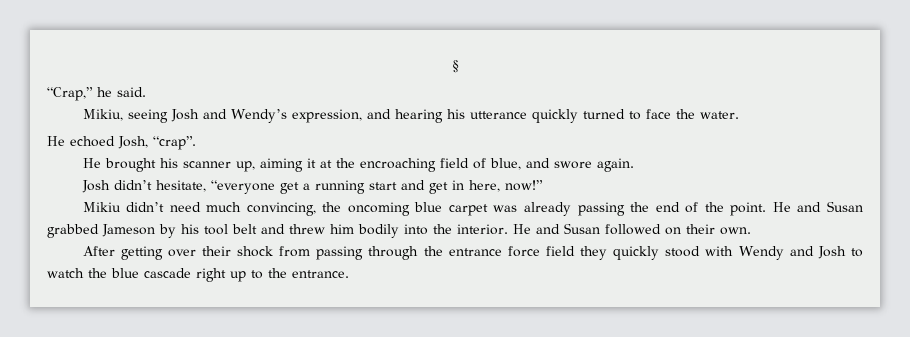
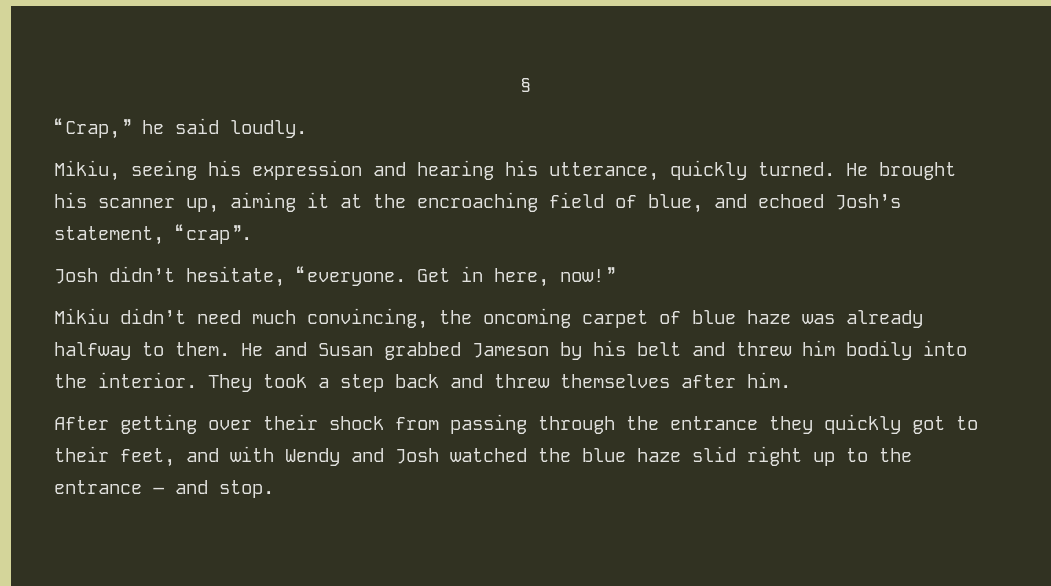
- “Crap,” he said.
+ “Crap,” he said loudly.
- Mikiu, seeing Josh and Wendy’s expression, and hearing his utterance quickly turned to face the water.
- He echoed Josh, “crap”.
- He brought his scanner up, aiming it at the encroaching field of blue, and swore again.
+ Mikiu, seeing his expression and hearing his utterance, quickly turned. He brought his scanner up, aiming it at the encroaching field of blue, and echoed Josh’s statement, “crap”.
- Josh didn’t hesitate, “everyone get a running start and get in here, now!”
+ Josh didn’t hesitate, “everyone. Get in here, now!”
- Mikiu didn’t need much convincing, the oncoming blue carpet was already passing the end of the point.
+ Mikiu didn’t need much convincing, the oncoming carpet of blue haze was already halfway to them.
- He and Susan grabbed Jameson by his tool belt and threw him bodily into the interior.
+ He and Susan grabbed Jameson by his belt and threw him bodily into the interior.
- He and Susan followed on their own.
+ They took a step back and threw themselves after him.
- After getting over their shock from passing through the entrance force field they quickly stood with Wendy and Josh to watch the blue cascade right up to the entrance.
+ After getting over their shock from passing through the entrance they quickly got to their feet, and with Wendy and Josh watched the blue haze slid right up to the entrance – and stop.

